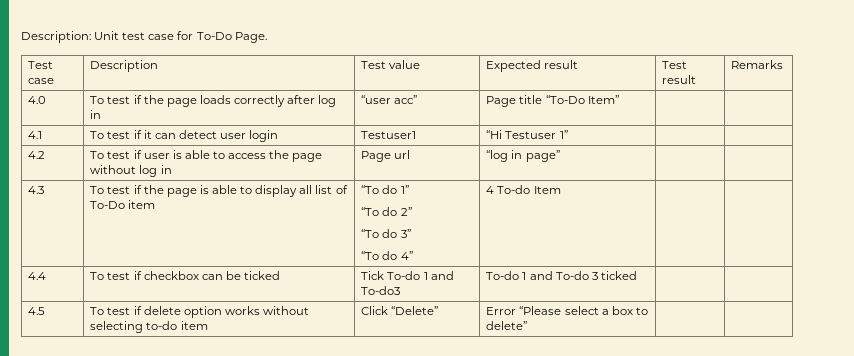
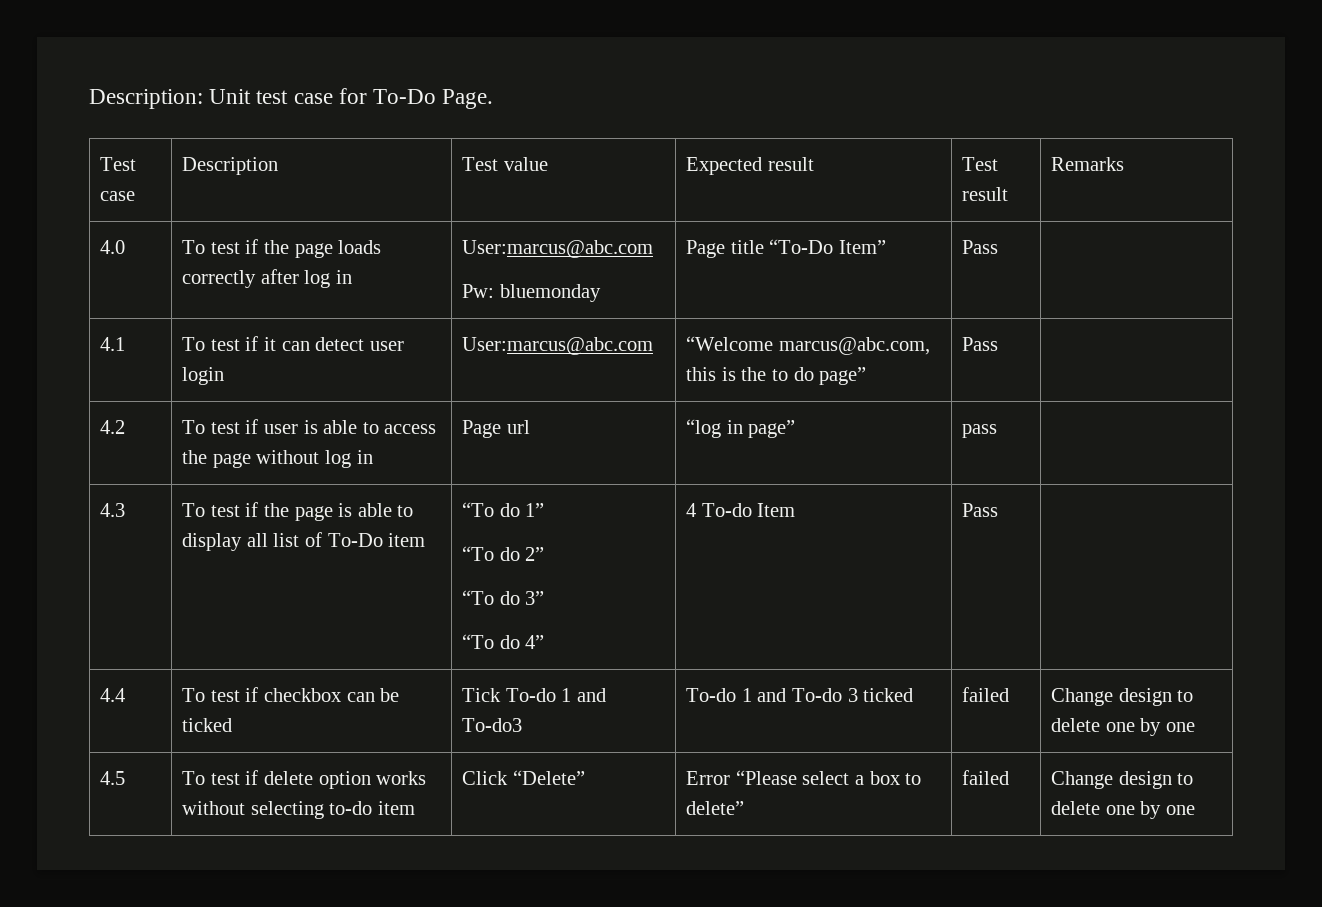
- 4.0 | To test if the page loads correctly after log in | “user acc” | Page title “To-Do Item” | |
+ 4.0 | To test if the page loads correctly after log in | User:marcus@abc.com
+ Pw: bluemonday | Page title “To-Do Item” | Pass |
- 4.1 | To test if it can detect user login | Testuser1 | “Hi Testuser 1” | |
+ 4.1 | To test if it can detect user login | User:marcus@abc.com | “Welcome marcus@abc.com, this is the to do page” | Pass |
- 4.2 | To test if user is able to access the page without log in | Page url | “log in page” | |
+ 4.2 | To test if user is able to access the page without log in | Page url | “log in page” | pass |
  4.3 | To test if the page is able to display all list of To-Do item | “To do 1”
  “To do 2”
  “To do 3”
- “To do 4” | 4 To-do Item | |
+ “To do 4” | 4 To-do Item | Pass |
- 4.4 | To test if checkbox can be ticked | Tick To-do 1 and To-do3 | To-do 1 and To-do 3 ticked | |
+ 4.4 | To test if checkbox can be ticked | Tick To-do 1 and To-do3 | To-do 1 and To-do 3 ticked | failed | Change design to delete one by one
- 4.5 | To test if delete option works without selecting to-do item | Click “Delete” | Error “Please select a box to delete” | |
+ 4.5 | To test if delete option works without selecting to-do item | Click “Delete” | Error “Please select a box to delete” | failed | Change design to delete one by one

